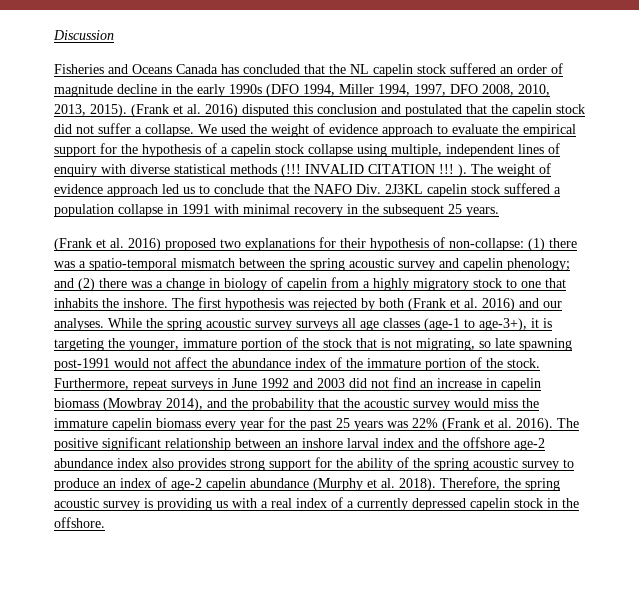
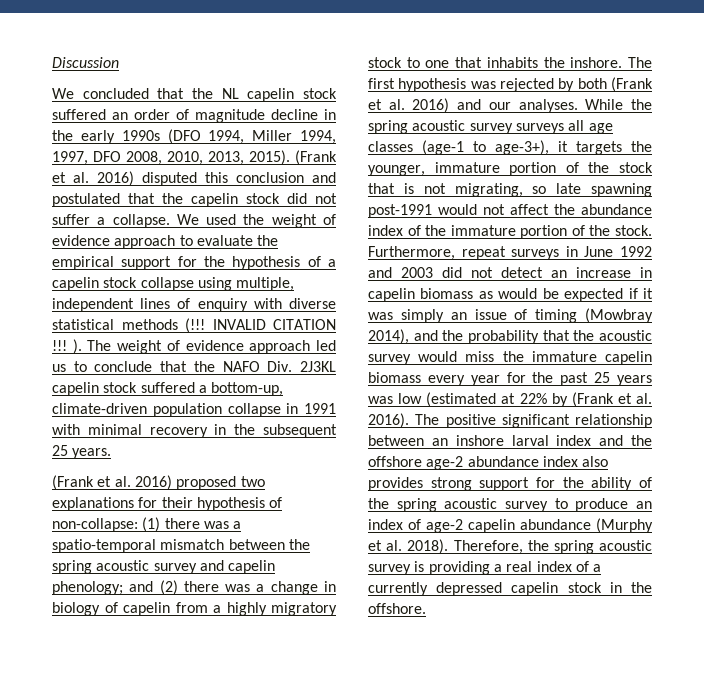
- Fisheries and Oceans Canada has concluded that the NL capelin stock suffered an order of magnitude decline in the early 1990s (DFO 1994, Miller 1994, 1997, DFO 2008, 2010, 2013, 2015).
+ We concluded that the NL capelin stock suffered an order of magnitude decline in the early 1990s (DFO 1994, Miller 1994, 1997, DFO 2008, 2010, 2013, 2015).
- The weight of evidence approach led us to conclude that the NAFO Div. 2J3KL capelin stock suffered a population collapse in 1991 with minimal recovery in the subsequent 25 years.
+ The weight of evidence approach led us to conclude that the NAFO Div. 2J3KL capelin stock suffered a bottom-up, climate-driven population collapse in 1991 with minimal recovery in the subsequent 25 years.
- While the spring acoustic survey surveys all age classes (age-1 to age-3+), it is targeting the younger, immature portion of the stock that is not migrating, so late spawning post-1991 would not affect the abundance index of the immature portion of the stock.
+ While the spring acoustic survey surveys all age classes (age-1 to age-3+), it targets the younger, immature portion of the stock that is not migrating, so late spawning post-1991 would not affect the abundance index of the immature portion of the stock.
- Furthermore, repeat surveys in June 1992 and 2003 did not find an increase in capelin biomass (Mowbray 2014), and the probability that the acoustic survey would miss the immature capelin biomass every year for the past 25 years was 22% (Frank et al. 2016).
+ Furthermore, repeat surveys in June 1992 and 2003 did not detect an increase in capelin biomass as would be expected if it was simply an issue of timing (Mowbray 2014), and the probability that the acoustic survey would miss the immature capelin biomass every year for the past 25 years was low (estimated at 22% by (Frank et al. 2016).
- Therefore, the spring acoustic survey is providing us with a real index of a currently depressed capelin stock in the offshore.
+ Therefore, the spring acoustic survey is providing a real index of a currently depressed capelin stock in the offshore.

